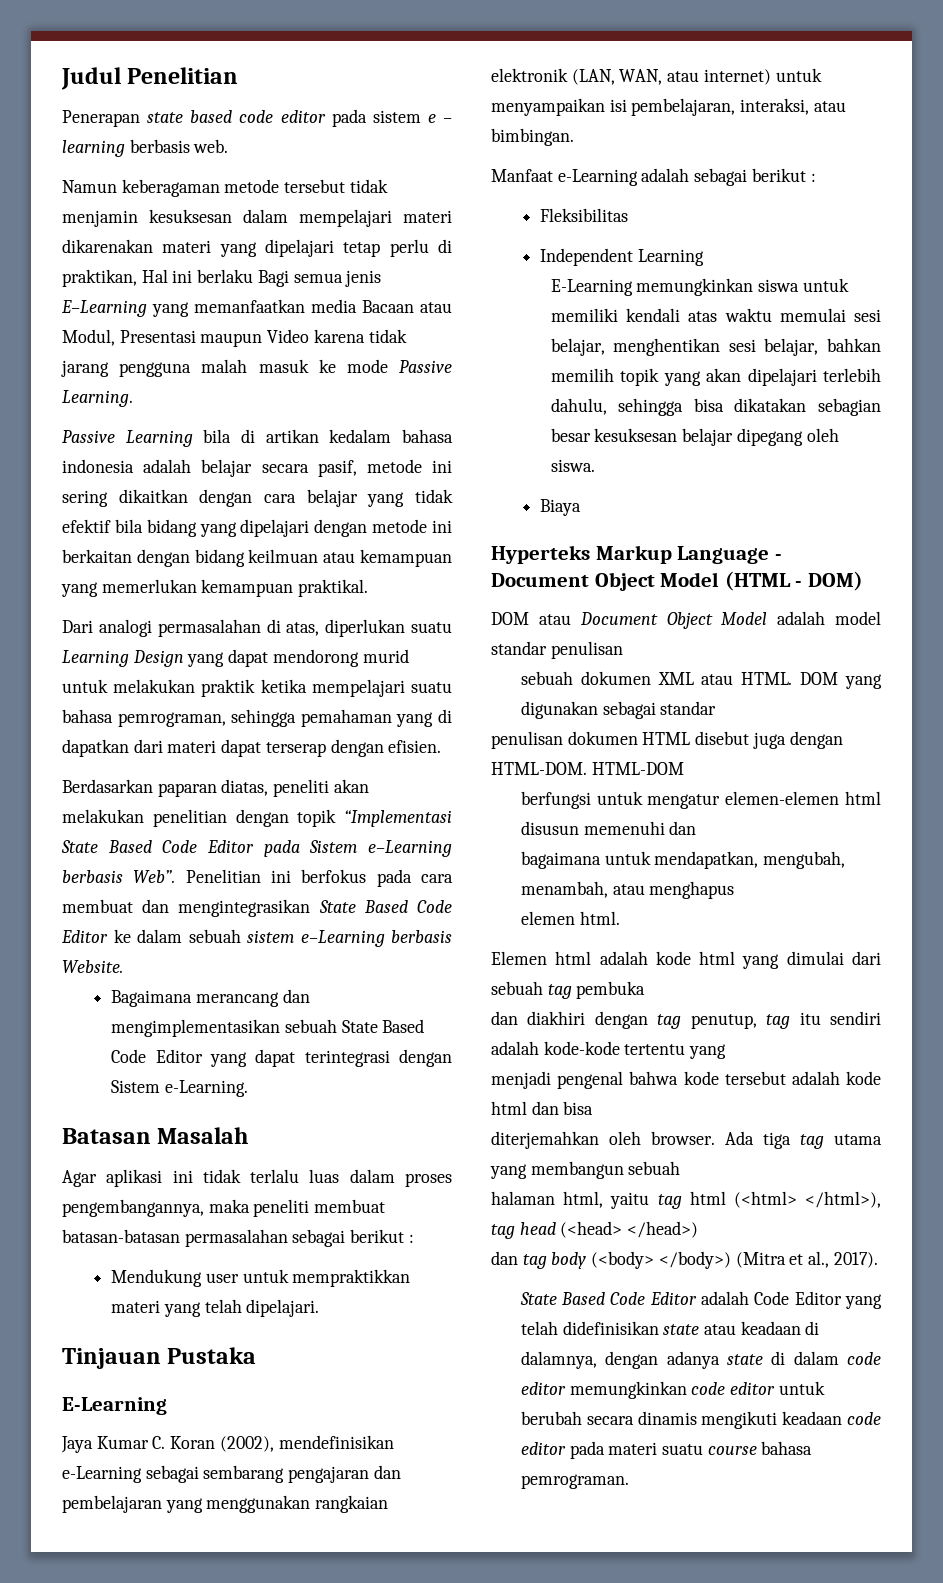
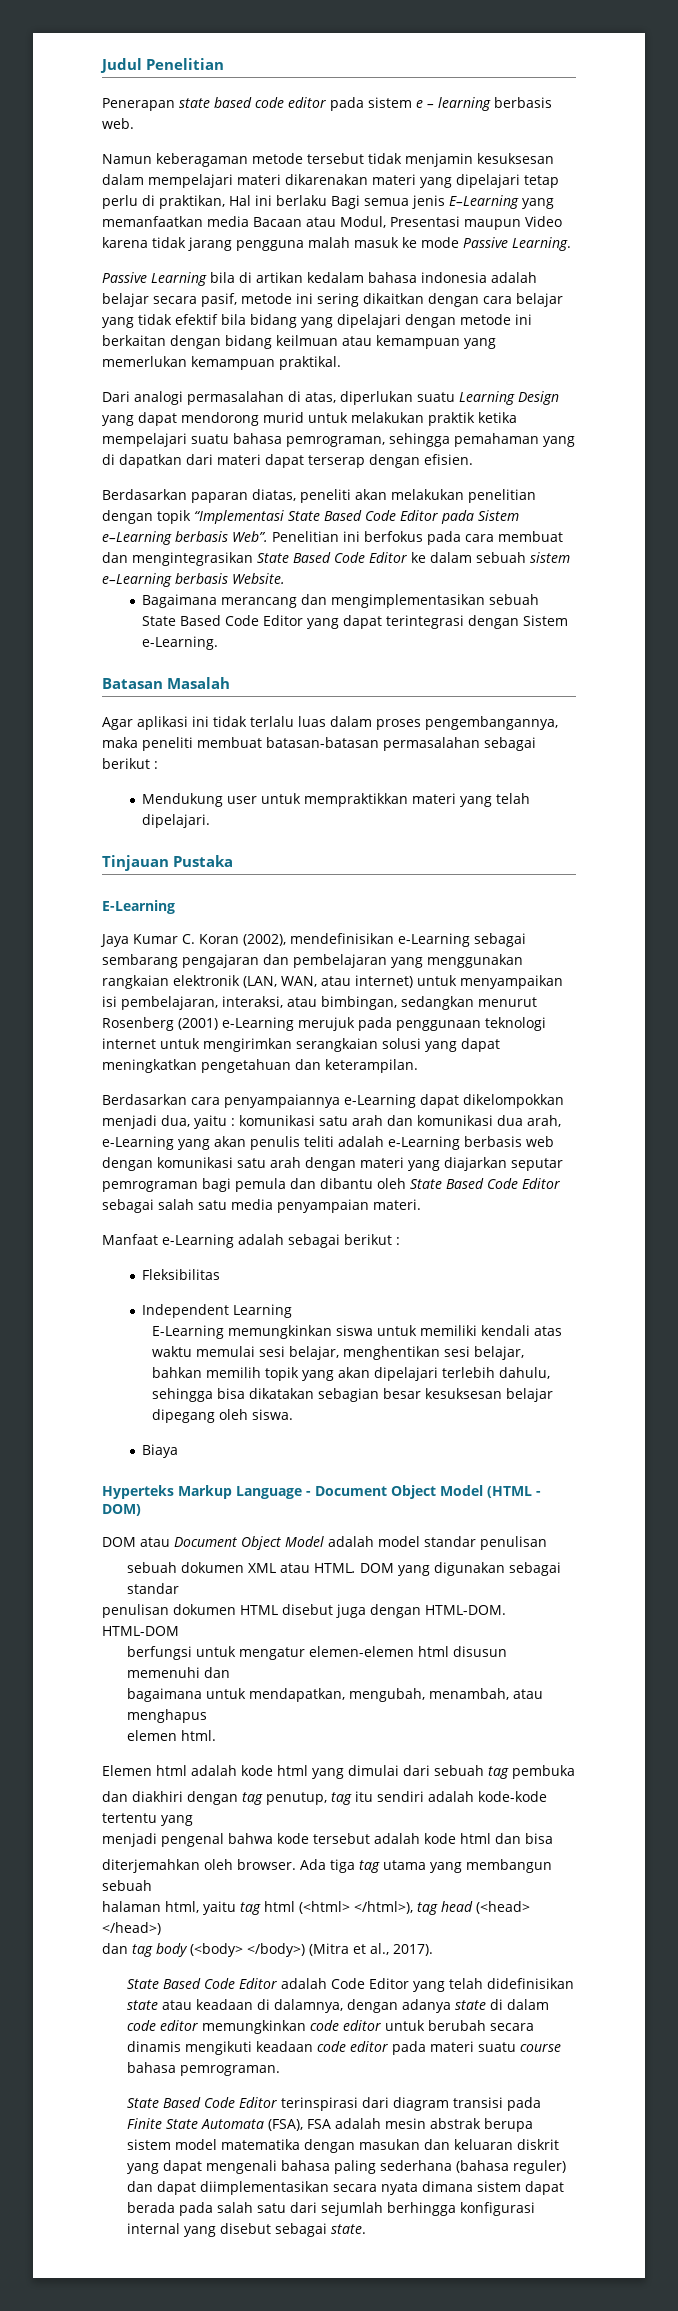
- Jaya Kumar C. Koran (2002), mendefinisikan e-Learning sebagai sembarang pengajaran dan pembelajaran yang menggunakan rangkaian elektronik (LAN, WAN, atau internet) untuk menyampaikan isi pembelajaran, interaksi, atau bimbingan.
+ Jaya Kumar C. Koran (2002), mendefinisikan e-Learning sebagai sembarang pengajaran dan pembelajaran yang menggunakan rangkaian elektronik (LAN, WAN, atau internet) untuk menyampaikan isi pembelajaran, interaksi, atau bimbingan, sedangkan menurut Rosenberg (2001) e-Learning merujuk pada penggunaan teknologi internet untuk mengirimkan serangkaian solusi yang dapat meningkatkan pengetahuan dan keterampilan.
+ Berdasarkan cara penyampaiannya e-Learning dapat dikelompokkan menjadi dua, yaitu : komunikasi satu arah dan komunikasi dua arah, e-Learning yang akan penulis teliti adalah e-Learning berbasis web dengan komunikasi satu arah dengan materi yang diajarkan seputar pemrograman bagi pemula dan dibantu oleh State Based Code Editor sebagai salah satu media penyampaian materi.
+ State Based Code Editor terinspirasi dari diagram transisi pada Finite State Automata (FSA), FSA adalah mesin abstrak berupa sistem model matematika dengan masukan dan keluaran diskrit yang dapat mengenali bahasa paling sederhana (bahasa reguler) dan dapat diimplementasikan secara nyata dimana sistem dapat berada pada salah satu dari sejumlah berhingga konfigurasi internal yang disebut sebagai state.

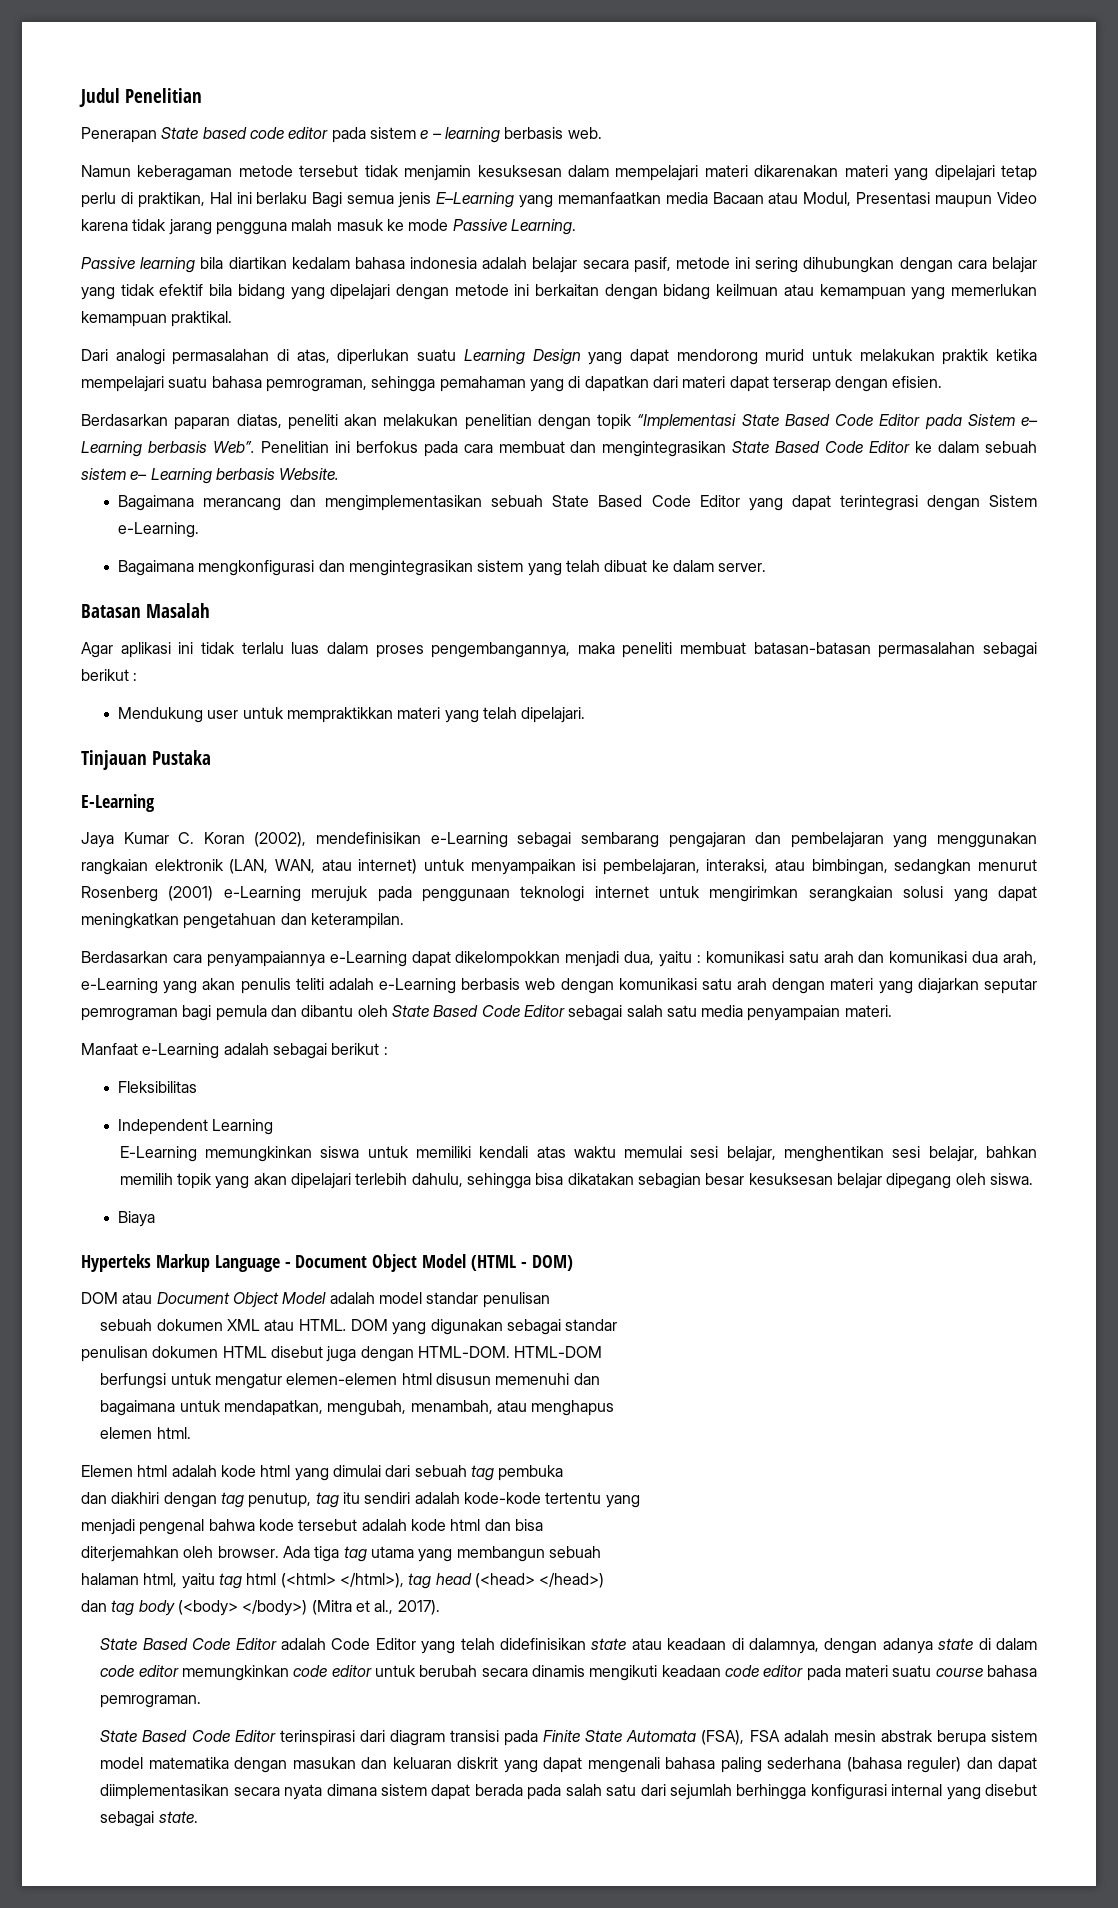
- Penerapan state based code editor pada sistem e – learning berbasis web.
+ Penerapan State based code editor pada sistem e – learning berbasis web.
- Passive Learning bila di artikan kedalam bahasa indonesia adalah belajar secara pasif, metode ini sering dikaitkan dengan cara belajar yang tidak efektif bila bidang yang dipelajari dengan metode ini berkaitan dengan bidang keilmuan atau kemampuan yang memerlukan kemampuan praktikal.
+ Passive learning bila diartikan kedalam bahasa indonesia adalah belajar secara pasif, metode ini sering dihubungkan dengan cara belajar yang tidak efektif bila bidang yang dipelajari dengan metode ini berkaitan dengan bidang keilmuan atau kemampuan yang memerlukan kemampuan praktikal.
- Berdasarkan paparan diatas, peneliti akan melakukan penelitian dengan topik “Implementasi State Based Code Editor pada Sistem e–Learning berbasis Web”.
+ Berdasarkan paparan diatas, peneliti akan melakukan penelitian dengan topik “Implementasi State Based Code Editor pada Sistem e– Learning berbasis Web”.
- Penelitian ini berfokus pada cara membuat dan mengintegrasikan State Based Code Editor ke dalam sebuah sistem e–Learning berbasis Website.
+ Penelitian ini berfokus pada cara membuat dan mengintegrasikan State Based Code Editor ke dalam sebuah sistem e– Learning berbasis Website.
+ Bagaimana mengkonfigurasi dan mengintegrasikan sistem yang telah dibuat ke dalam server.

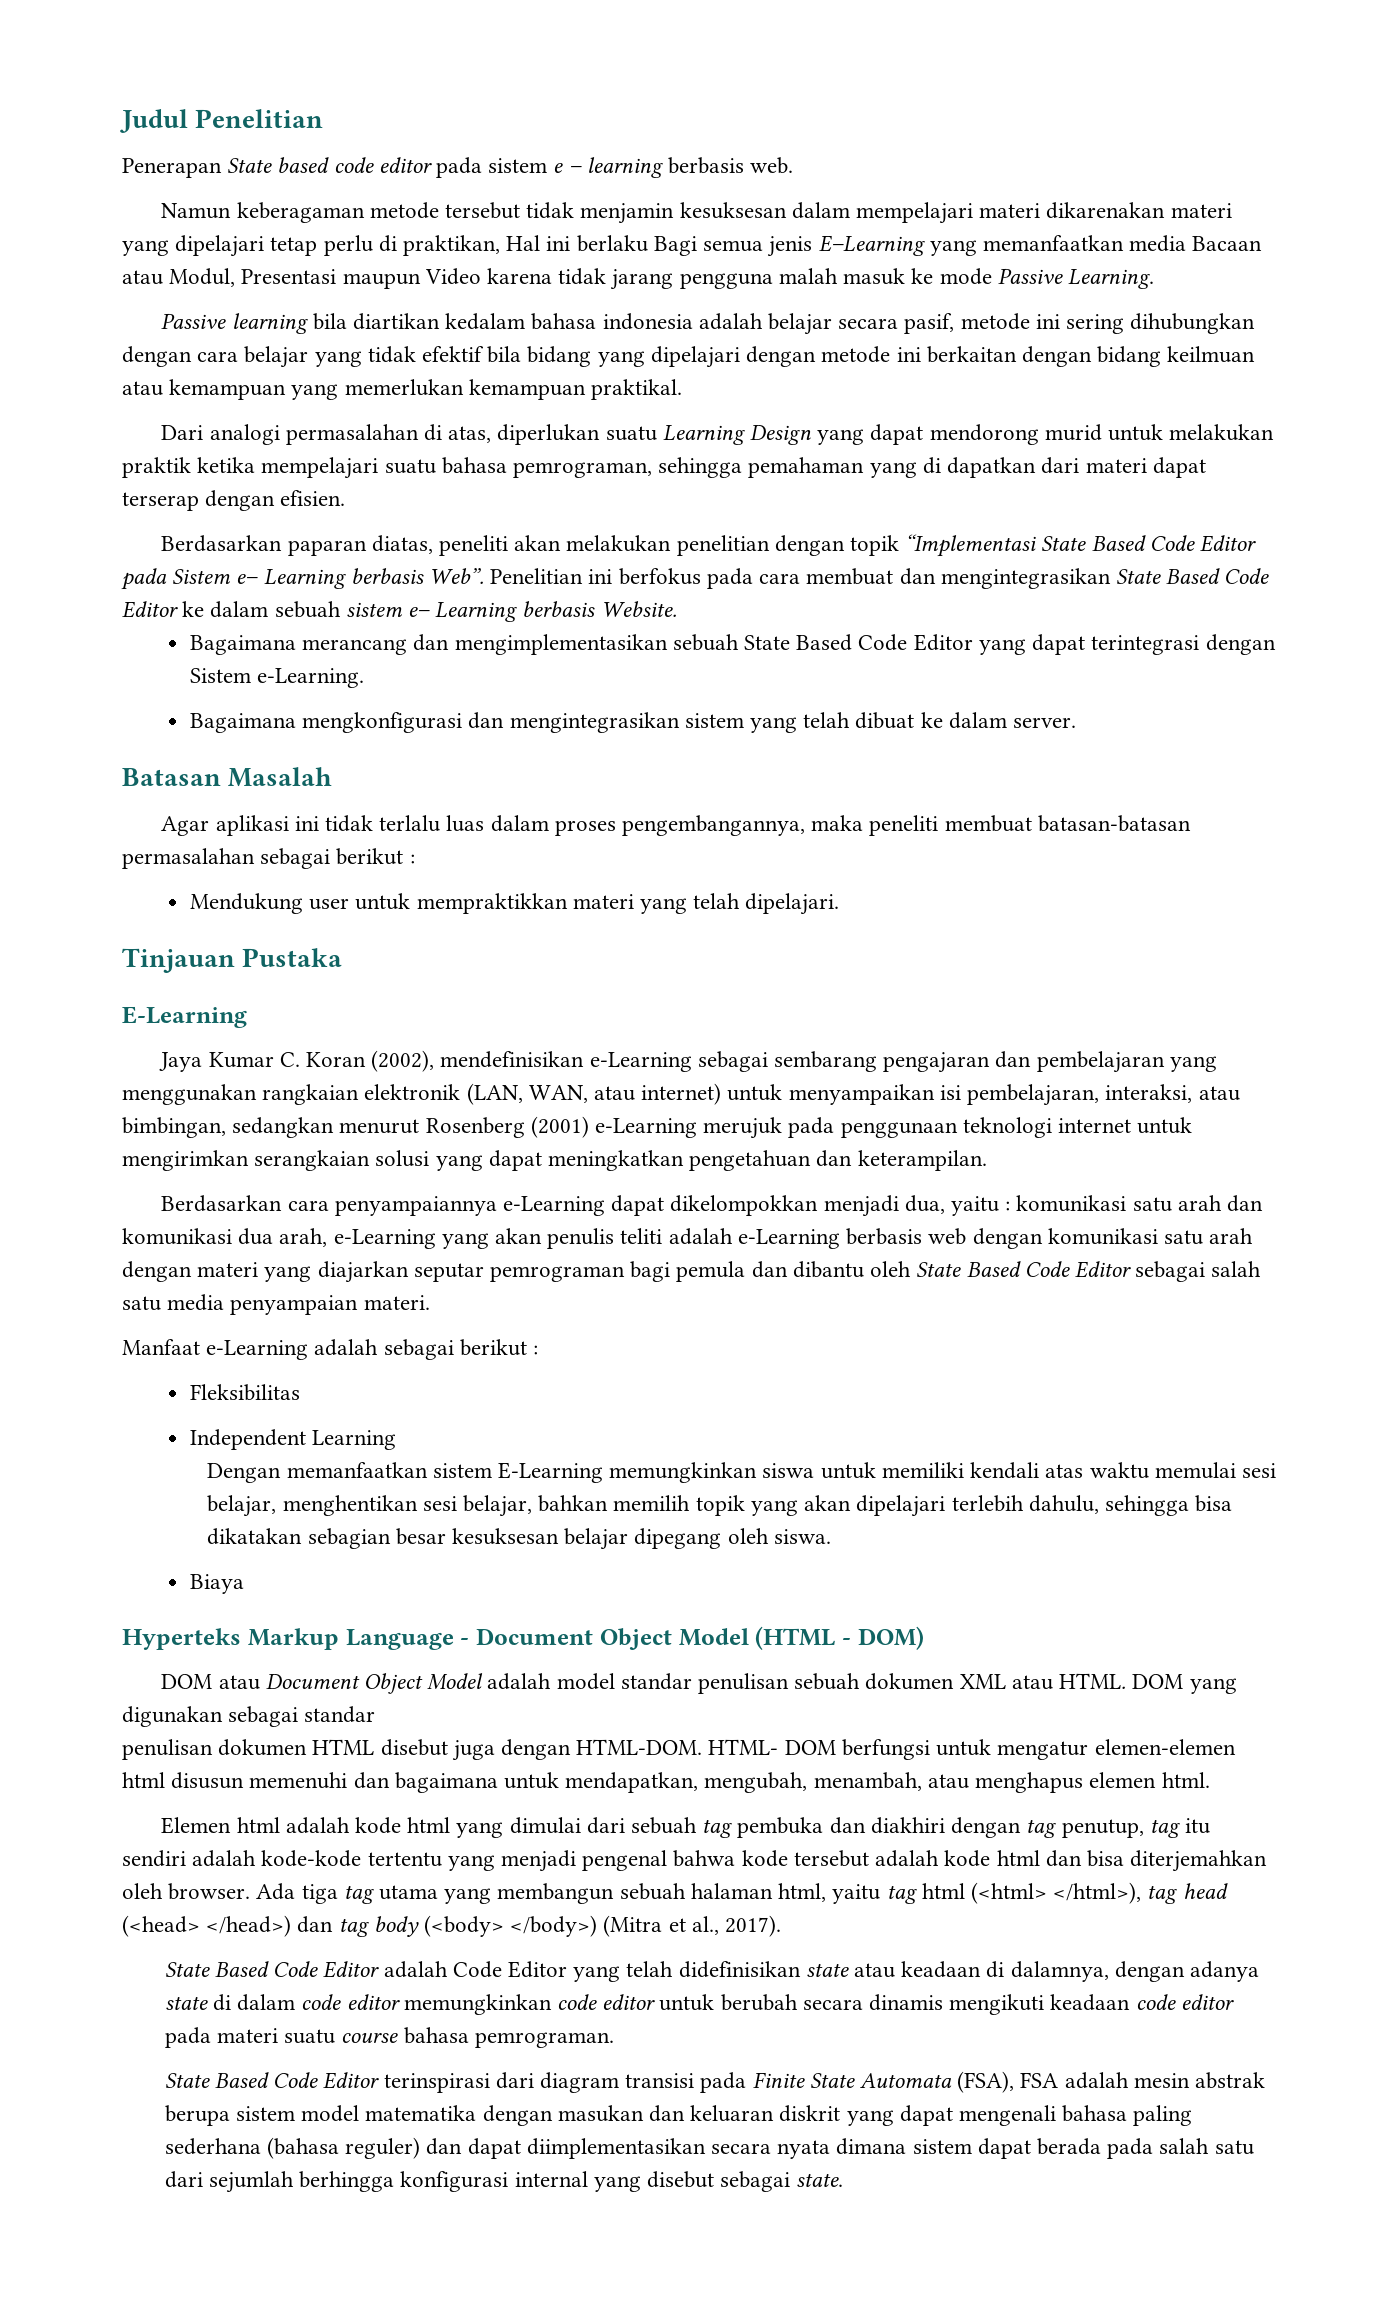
- E-Learning memungkinkan siswa untuk memiliki kendali atas waktu memulai sesi belajar, menghentikan sesi belajar, bahkan memilih topik yang akan dipelajari terlebih dahulu, sehingga bisa dikatakan sebagian besar kesuksesan belajar dipegang oleh siswa.
+ Dengan memanfaatkan sistem E-Learning memungkinkan siswa untuk memiliki kendali atas waktu memulai sesi belajar, menghentikan sesi belajar, bahkan memilih topik yang akan dipelajari terlebih dahulu, sehingga bisa dikatakan sebagian besar kesuksesan belajar dipegang oleh siswa.
- DOM atau Document Object Model adalah model standar penulisan
- sebuah dokumen XML atau HTML.
+ DOM atau Document Object Model adalah model standar penulisan sebuah dokumen XML atau HTML.
- HTML-DOM
- berfungsi untuk mengatur elemen-elemen html disusun memenuhi dan
- bagaimana untuk mendapatkan, mengubah, menambah, atau menghapus
- elemen html.
+ HTML- DOM berfungsi untuk mengatur elemen-elemen html disusun memenuhi dan bagaimana untuk mendapatkan, mengubah, menambah, atau menghapus elemen html.
- Elemen html adalah kode html yang dimulai dari sebuah tag pembuka
- dan diakhiri dengan tag penutup, tag itu sendiri adalah kode-kode tertentu yang
- menjadi pengenal bahwa kode tersebut adalah kode html dan bisa
- diterjemahkan oleh browser.
+ Elemen html adalah kode html yang dimulai dari sebuah tag pembuka dan diakhiri dengan tag penutup, tag itu sendiri adalah kode-kode tertentu yang menjadi pengenal bahwa kode tersebut adalah kode html dan bisa diterjemahkan oleh browser.
- Ada tiga tag utama yang membangun sebuah
- halaman html, yaitu tag html (<html> </html>), tag head (<head> </head>)
- dan tag body (<body> </body>) (Mitra et al., 2017).
+ Ada tiga tag utama yang membangun sebuah halaman html, yaitu tag html (<html> </html>), tag head (<head> </head>) dan tag body (<body> </body>) (Mitra et al., 2017).

